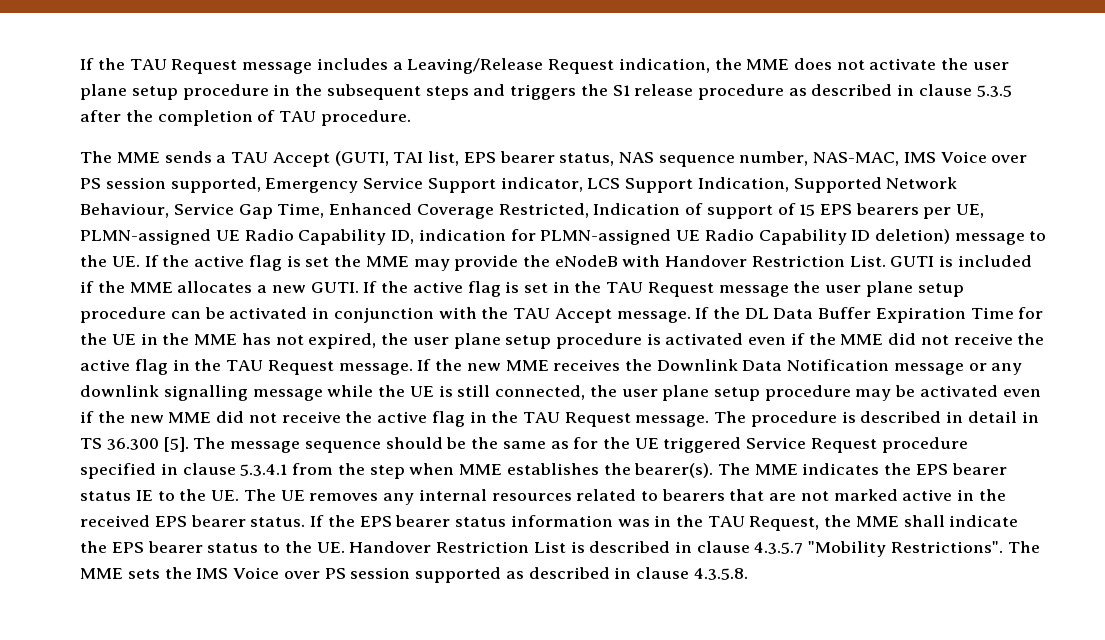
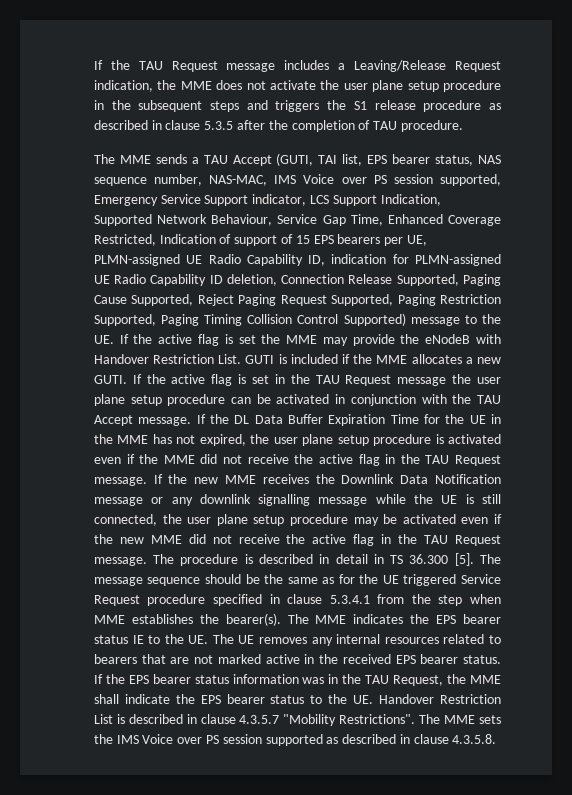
- The MME sends a TAU Accept (GUTI, TAI list, EPS bearer status, NAS sequence number, NAS-MAC, IMS Voice over PS session supported, Emergency Service Support indicator, LCS Support Indication, Supported Network Behaviour, Service Gap Time, Enhanced Coverage Restricted, Indication of support of 15 EPS bearers per UE, PLMN-assigned UE Radio Capability ID, indication for PLMN-assigned UE Radio Capability ID deletion) message to the UE. If the active flag is set the MME may provide the eNodeB with Handover Restriction List.
+ The MME sends a TAU Accept (GUTI, TAI list, EPS bearer status, NAS sequence number, NAS-MAC, IMS Voice over PS session supported, Emergency Service Support indicator, LCS Support Indication, Supported Network Behaviour, Service Gap Time, Enhanced Coverage Restricted, Indication of support of 15 EPS bearers per UE, PLMN-assigned UE Radio Capability ID, indication for PLMN-assigned UE Radio Capability ID deletion, Connection Release Supported, Paging Cause Supported, Reject Paging Request Supported, Paging Restriction Supported, Paging Timing Collision Control Supported) message to the UE. If the active flag is set the MME may provide the eNodeB with Handover Restriction List.

